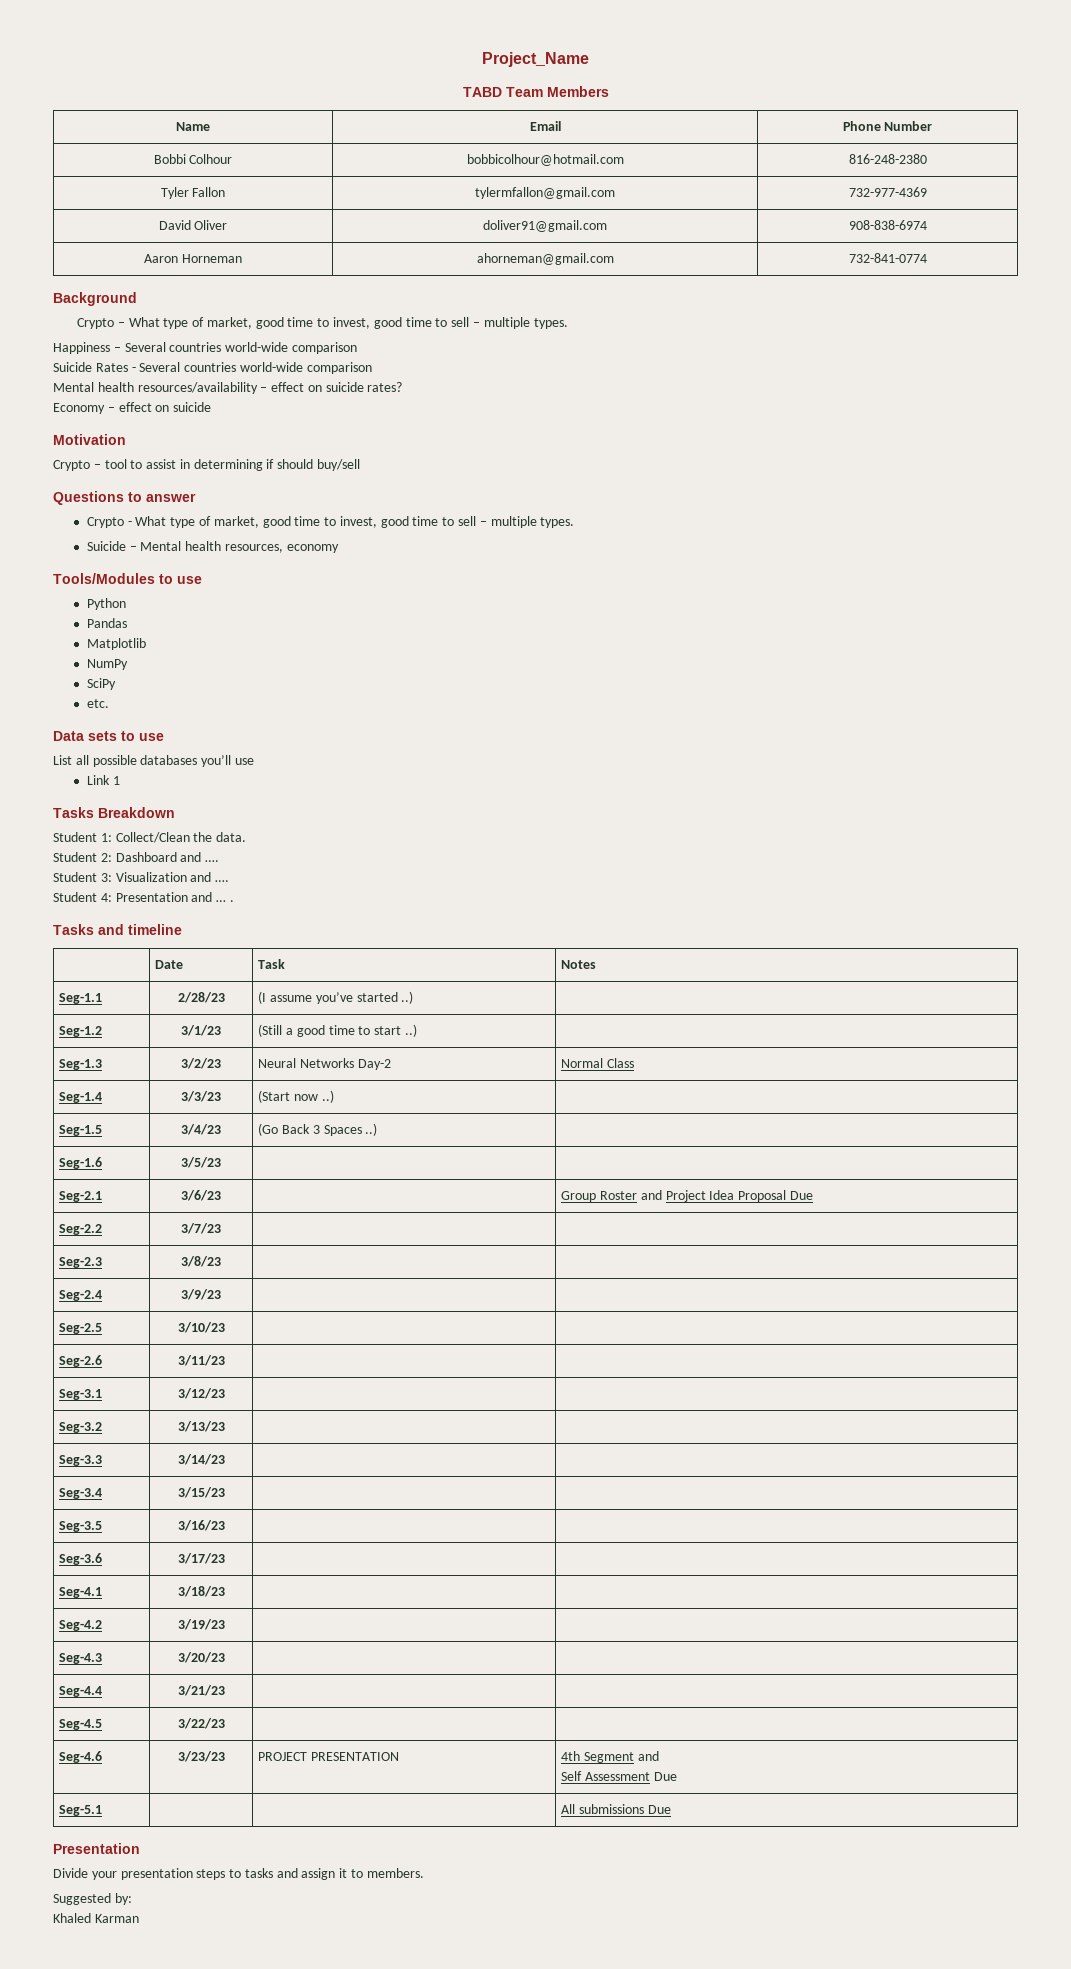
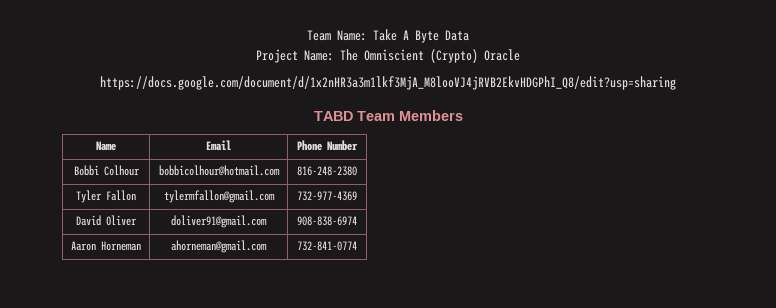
- Project_Name
+ Team Name: Take A Byte Data
+ Project Name: The Omniscient (Crypto) Oracle
+ https://docs.google.com/document/d/1x2nHR3a3m1lkf3MjA_M8looVJ4jRVB2EkvHDGPhI_Q8/edit?usp=sharing
- Background
- Crypto – What type of market, good time to invest, good time to sell – multiple types.
- Happiness – Several countries world-wide comparison
- Suicide Rates - Several countries world-wide comparison
- Mental health resources/availability – effect on suicide rates?
- Economy – effect on suicide
- Motivation
- Crypto – tool to assist in determining if should buy/sell
- Questions to answer
- Crypto - What type of market, good time to invest, good time to sell – multiple types.
- Suicide – Mental health resources, economy
- Tools/Modules to use
- Python
- Pandas
- Matplotlib
- NumPy
- SciPy
- etc.
- Data sets to use
- List all possible databases you’ll use
- Link 1
- Tasks Breakdown
- Student 1: Collect/Clean the data.
- Student 2: Dashboard and ….
- Student 3: Visualization and ….
- Student 4: Presentation and … .
- Tasks and timeline
- | Date | Task | Notes
- Seg-1.1 | 2/28/23 | (I assume you’ve started ..) |
- Seg-1.2 | 3/1/23 | (Still a good time to start ..) |
- Seg-1.3 | 3/2/23 | Neural Networks Day-2 | Normal Class
- Seg-1.4 | 3/3/23 | (Start now ..) |
- Seg-1.5 | 3/4/23 | (Go Back 3 Spaces ..) |
- Seg-1.6 | 3/5/23 | |
- Seg-2.1 | 3/6/23 | | Group Roster and Project Idea Proposal Due
- Seg-2.2 | 3/7/23 | |
- Seg-2.3 | 3/8/23 | |
- Seg-2.4 | 3/9/23 | |
- Seg-2.5 | 3/10/23 | |
- Seg-2.6 | 3/11/23 | |
- Seg-3.1 | 3/12/23 | |
- Seg-3.2 | 3/13/23 | |
- Seg-3.3 | 3/14/23 | |
- Seg-3.4 | 3/15/23 | |
- Seg-3.5 | 3/16/23 | |
- Seg-3.6 | 3/17/23 | |
- Seg-4.1 | 3/18/23 | |
- Seg-4.2 | 3/19/23 | |
- Seg-4.3 | 3/20/23 | |
- Seg-4.4 | 3/21/23 | |
- Seg-4.5 | 3/22/23 | |
- Seg-4.6 | 3/23/23 | PROJECT PRESENTATION | 4th Segment and
- Self Assessment Due
- Seg-5.1 | | | All submissions Due
- Presentation
- Divide your presentation steps to tasks and assign it to members.
- Suggested by:
- Khaled Karman

